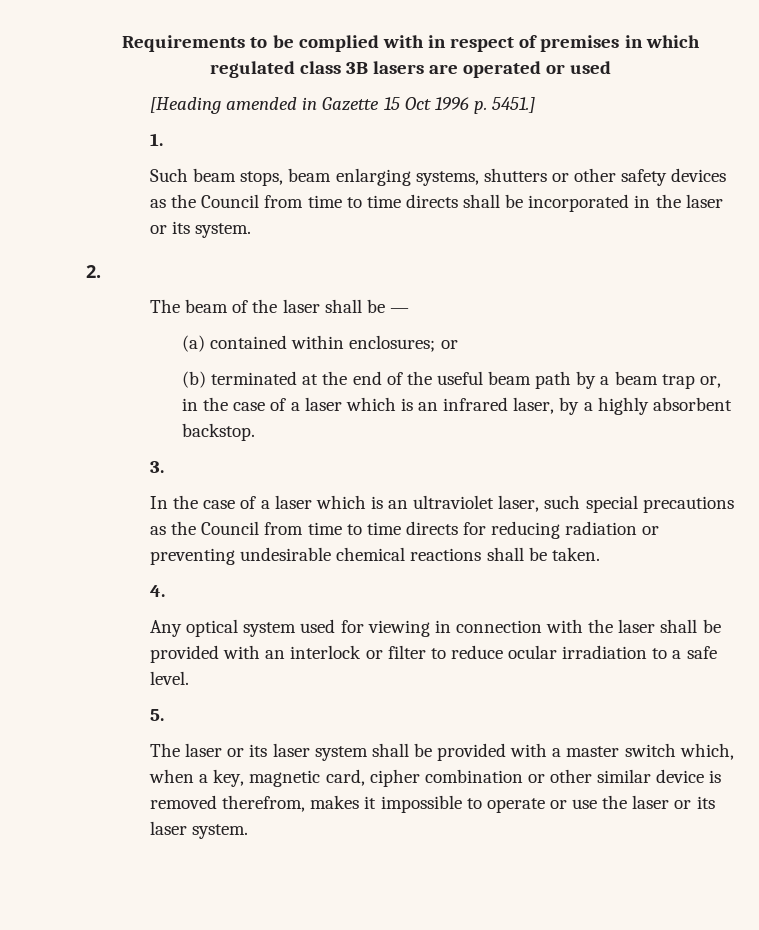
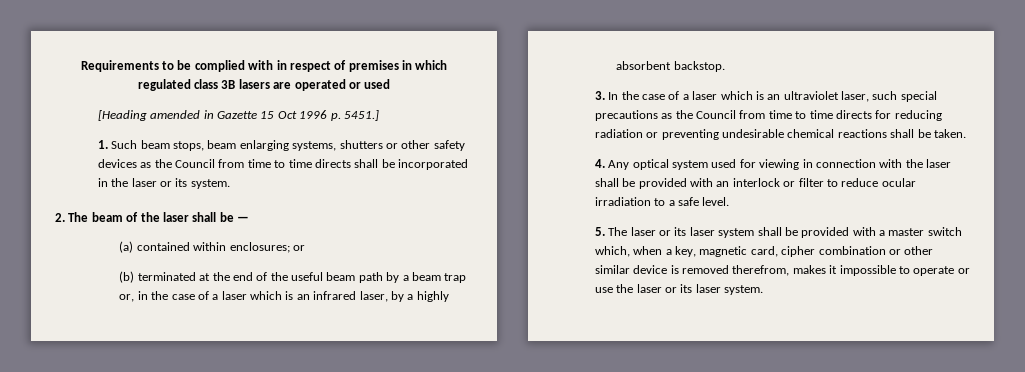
- 1.
- Such beam stops, beam enlarging systems, shutters or other safety devices as the Council from time to time directs shall be incorporated in the laser or its system.
+ 1. Such beam stops, beam enlarging systems, shutters or other safety devices as the Council from time to time directs shall be incorporated in the laser or its system.
- 2.
- The beam of the laser shall be —
+ 2. The beam of the laser shall be —
- 3.
- In the case of a laser which is an ultraviolet laser, such special precautions as the Council from time to time directs for reducing radiation or preventing undesirable chemical reactions shall be taken.
+ 3. In the case of a laser which is an ultraviolet laser, such special precautions as the Council from time to time directs for reducing radiation or preventing undesirable chemical reactions shall be taken.
- 4.
- Any optical system used for viewing in connection with the laser shall be provided with an interlock or filter to reduce ocular irradiation to a safe level.
+ 4. Any optical system used for viewing in connection with the laser shall be provided with an interlock or filter to reduce ocular irradiation to a safe level.
- 5.
- The laser or its laser system shall be provided with a master switch which, when a key, magnetic card, cipher combination or other similar device is removed therefrom, makes it impossible to operate or use the laser or its laser system.
+ 5. The laser or its laser system shall be provided with a master switch which, when a key, magnetic card, cipher combination or other similar device is removed therefrom, makes it impossible to operate or use the laser or its laser system.

